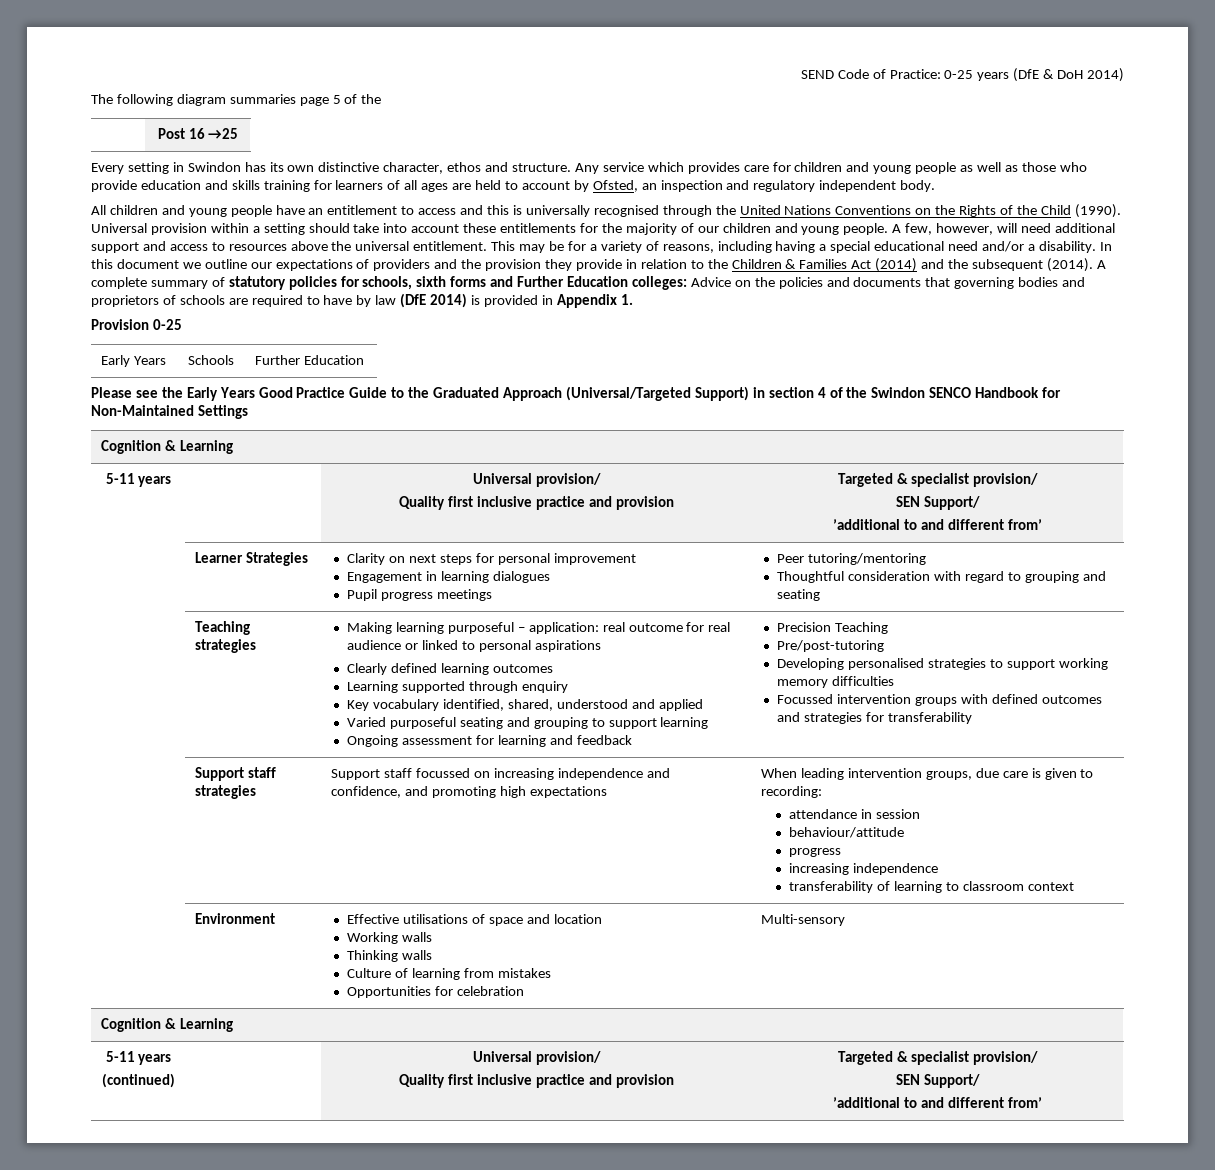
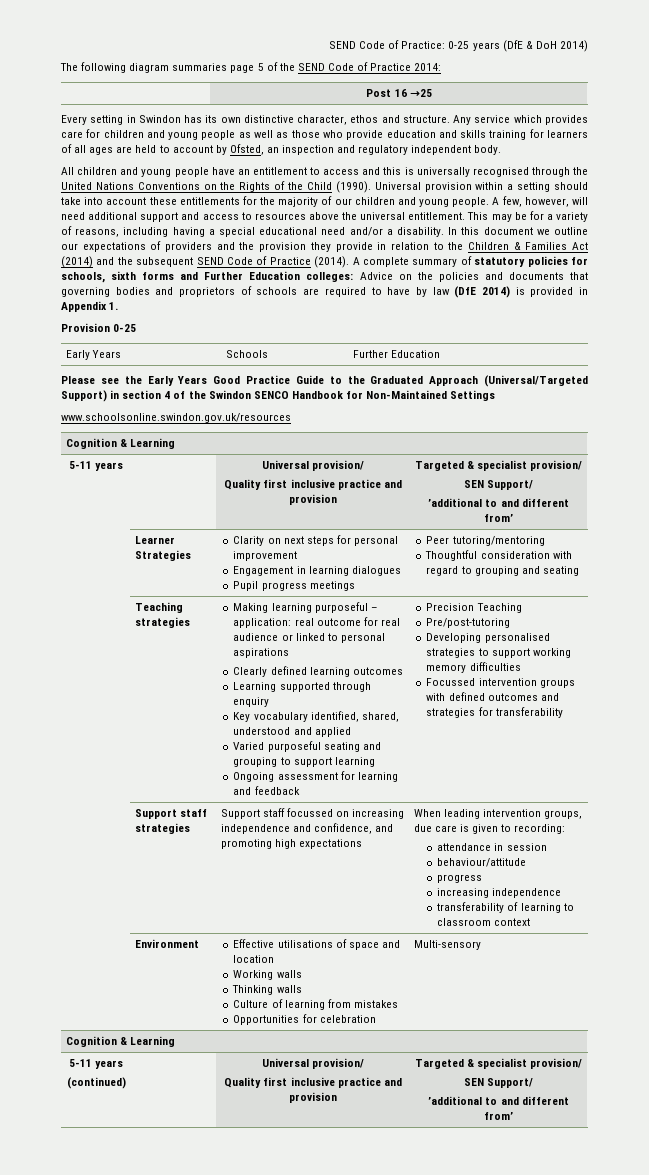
- The following diagram summaries page 5 of the
+ The following diagram summaries page 5 of the SEND Code of Practice 2014:
- In this document we outline our expectations of providers and the provision they provide in relation to the Children & Families Act (2014) and the subsequent (2014).
+ In this document we outline our expectations of providers and the provision they provide in relation to the Children & Families Act (2014) and the subsequent SEND Code of Practice (2014).
+ www.schoolsonline.swindon.gov.uk/resources

